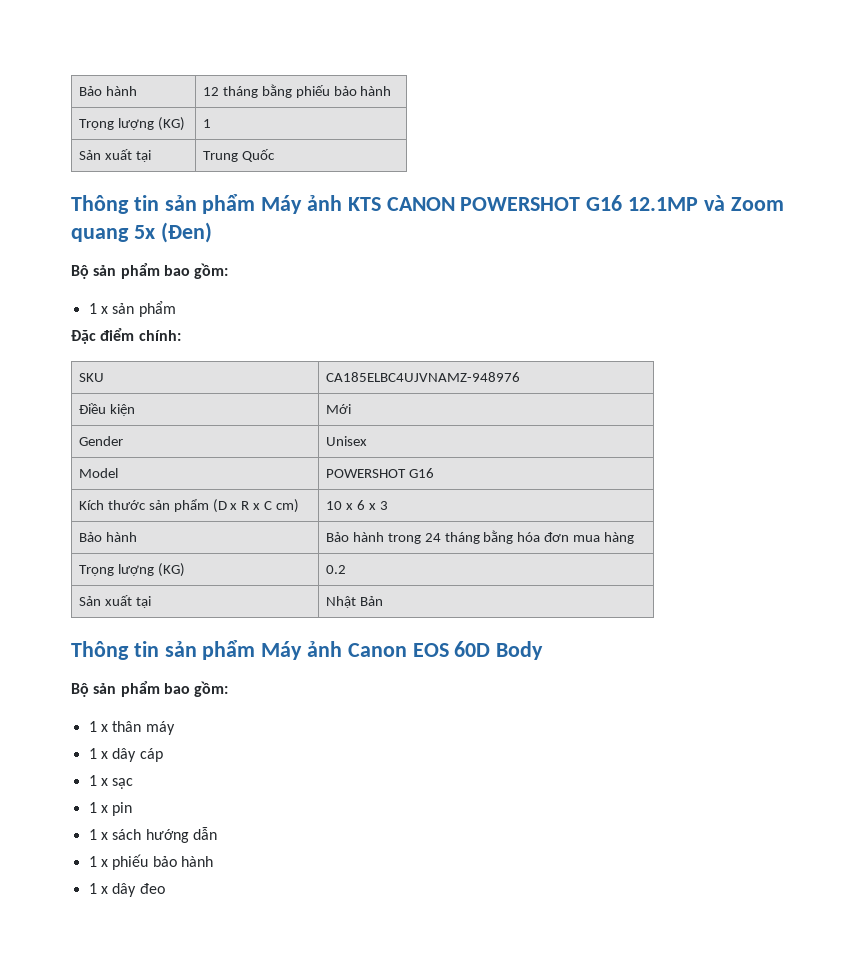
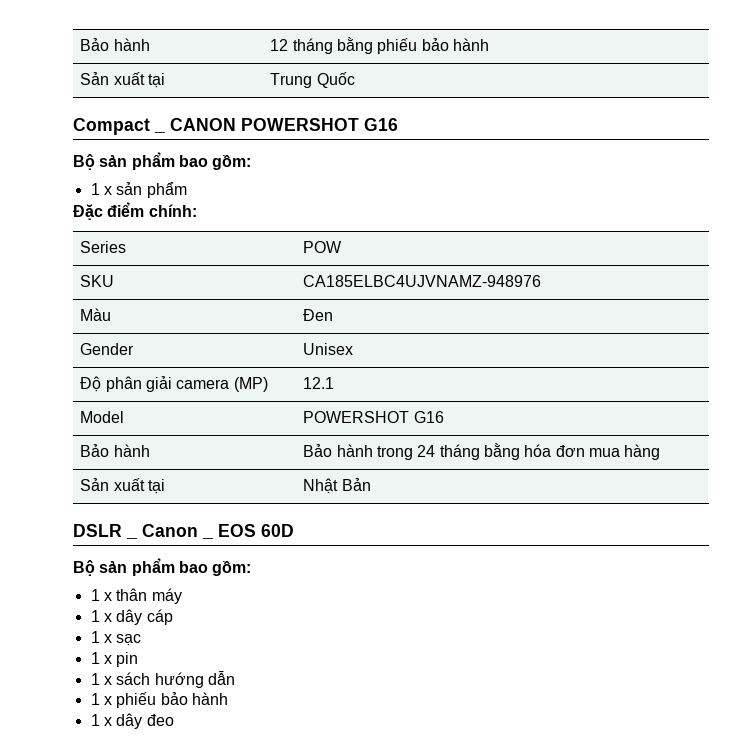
- Trọng lượng (KG) | 1
- Thông tin sản phẩm Máy ảnh KTS CANON POWERSHOT G16 12.1MP và Zoom quang 5x (Đen)
+ Compact _ CANON POWERSHOT G16
+ Series | POW
- Điều kiện | Mới
+ Màu | Đen
+ Độ phân giải camera (MP) | 12.1
  Model | POWERSHOT G16
- Kích thước sản phẩm (D x R x C cm) | 10 x 6 x 3
- Trọng lượng (KG) | 0.2
- Thông tin sản phẩm Máy ảnh Canon EOS 60D Body
+ DSLR _ Canon _ EOS 60D

